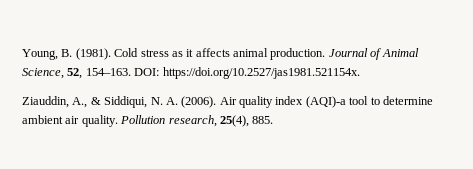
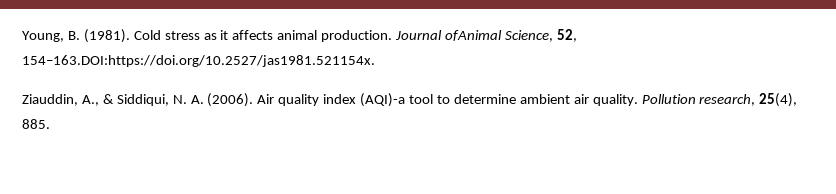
- Journal of Animal Science, 52, 154–163. DOI: https://doi.org/10.2527/jas1981.521154x.
+ Journal ofAnimal Science, 52, 154–163.DOI:https://doi.org/10.2527/jas1981.521154x.

